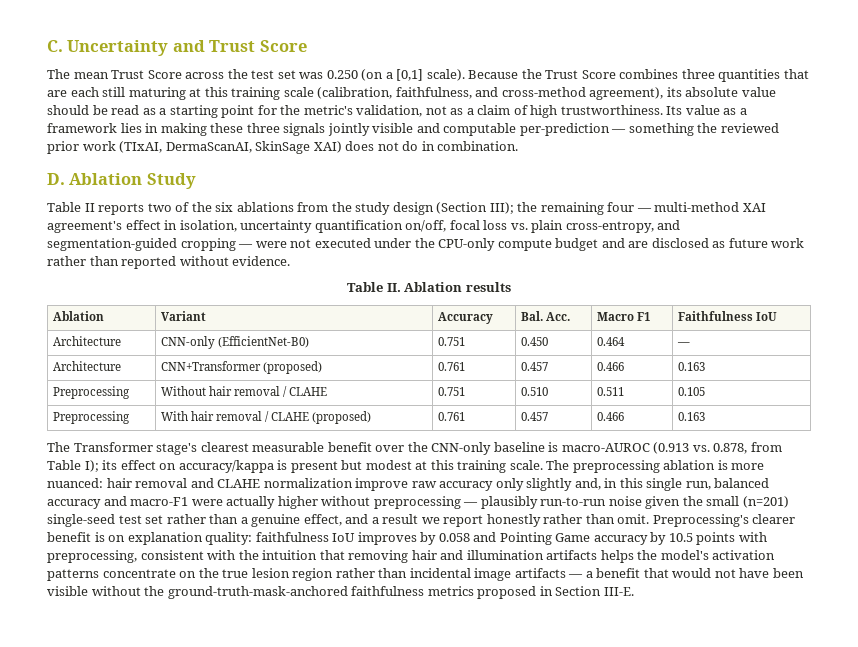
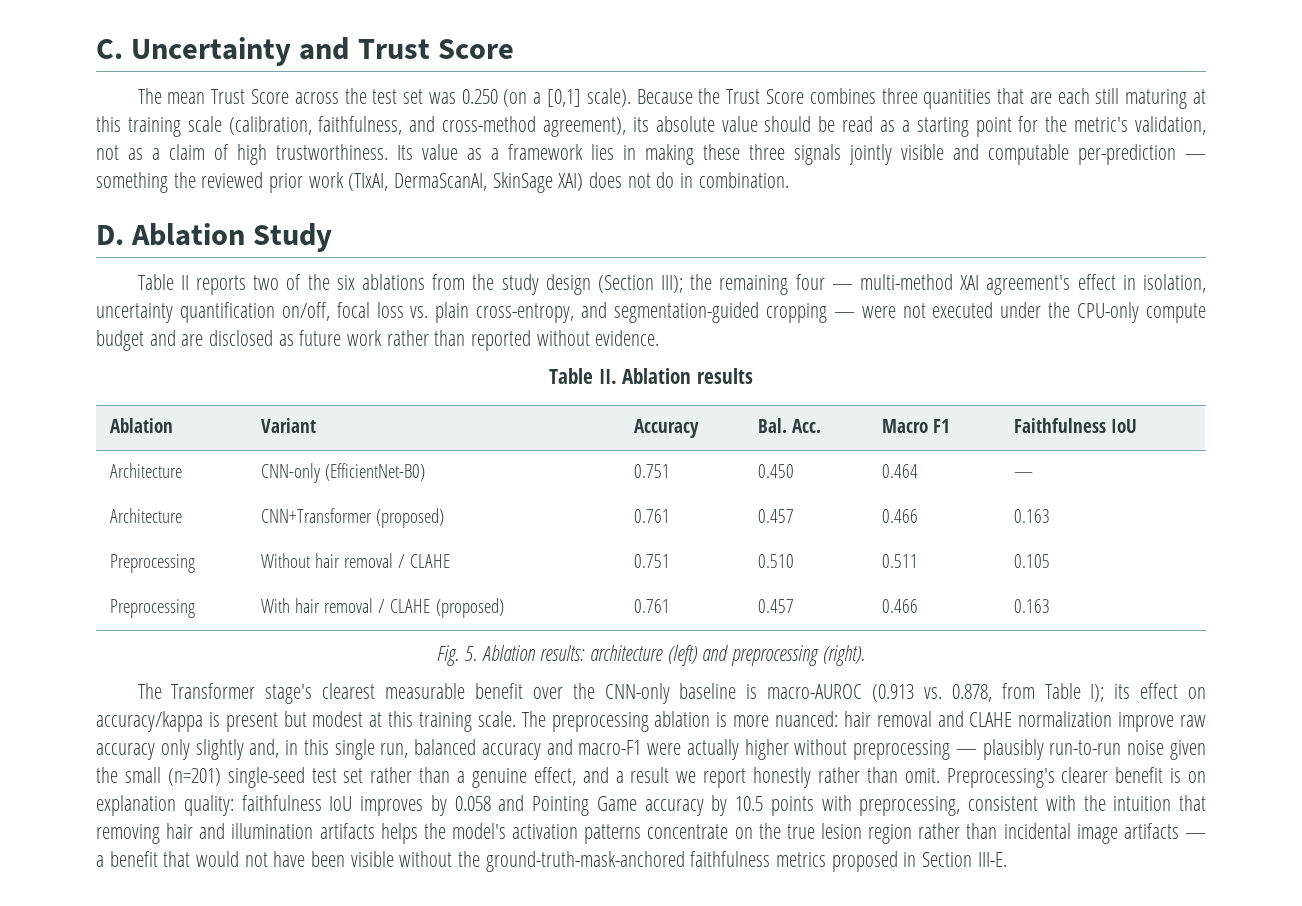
+ Fig. 5. Ablation results: architecture (left) and preprocessing (right).

